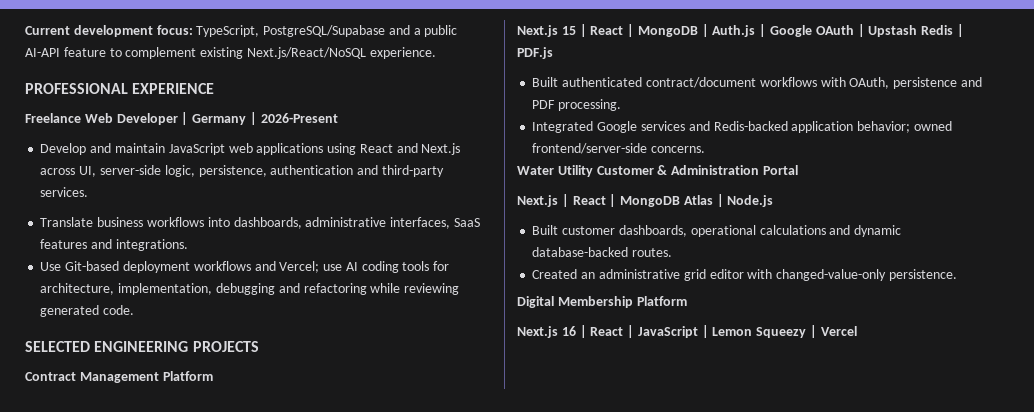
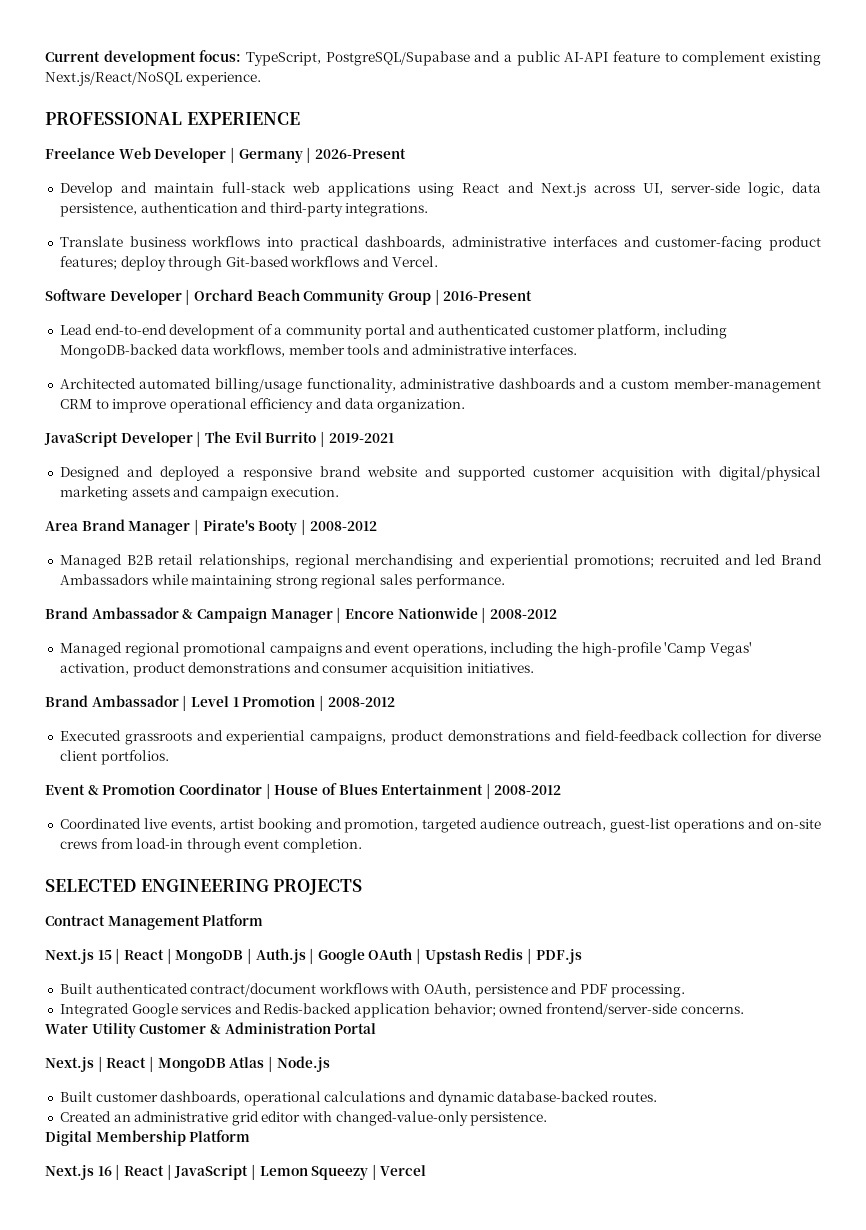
- Develop and maintain JavaScript web applications using React and Next.js across UI, server-side logic, persistence, authentication and third-party services.
+ Develop and maintain full-stack web applications using React and Next.js across UI, server-side logic, data persistence, authentication and third-party integrations.
- Translate business workflows into dashboards, administrative interfaces, SaaS features and integrations.
- Use Git-based deployment workflows and Vercel; use AI coding tools for architecture, implementation, debugging and refactoring while reviewing generated code.
+ Translate business workflows into practical dashboards, administrative interfaces and customer-facing product features; deploy through Git-based workflows and Vercel.
+ Software Developer | Orchard Beach Community Group | 2016-Present
+ Lead end-to-end development of a community portal and authenticated customer platform, including MongoDB-backed data workflows, member tools and administrative interfaces.
+ Architected automated billing/usage functionality, administrative dashboards and a custom member-management CRM to improve operational efficiency and data organization.
+ JavaScript Developer | The Evil Burrito | 2019-2021
+ Designed and deployed a responsive brand website and supported customer acquisition with digital/physical marketing assets and campaign execution.
+ Area Brand Manager | Pirate's Booty | 2008-2012
+ Managed B2B retail relationships, regional merchandising and experiential promotions; recruited and led Brand Ambassadors while maintaining strong regional sales performance.
+ Brand Ambassador & Campaign Manager | Encore Nationwide | 2008-2012
+ Managed regional promotional campaigns and event operations, including the high-profile 'Camp Vegas' activation, product demonstrations and consumer acquisition initiatives.
+ Brand Ambassador | Level 1 Promotion | 2008-2012
+ Executed grassroots and experiential campaigns, product demonstrations and field-feedback collection for diverse client portfolios.
+ Event & Promotion Coordinator | House of Blues Entertainment | 2008-2012
+ Coordinated live events, artist booking and promotion, targeted audience outreach, guest-list operations and on-site crews from load-in through event completion.

